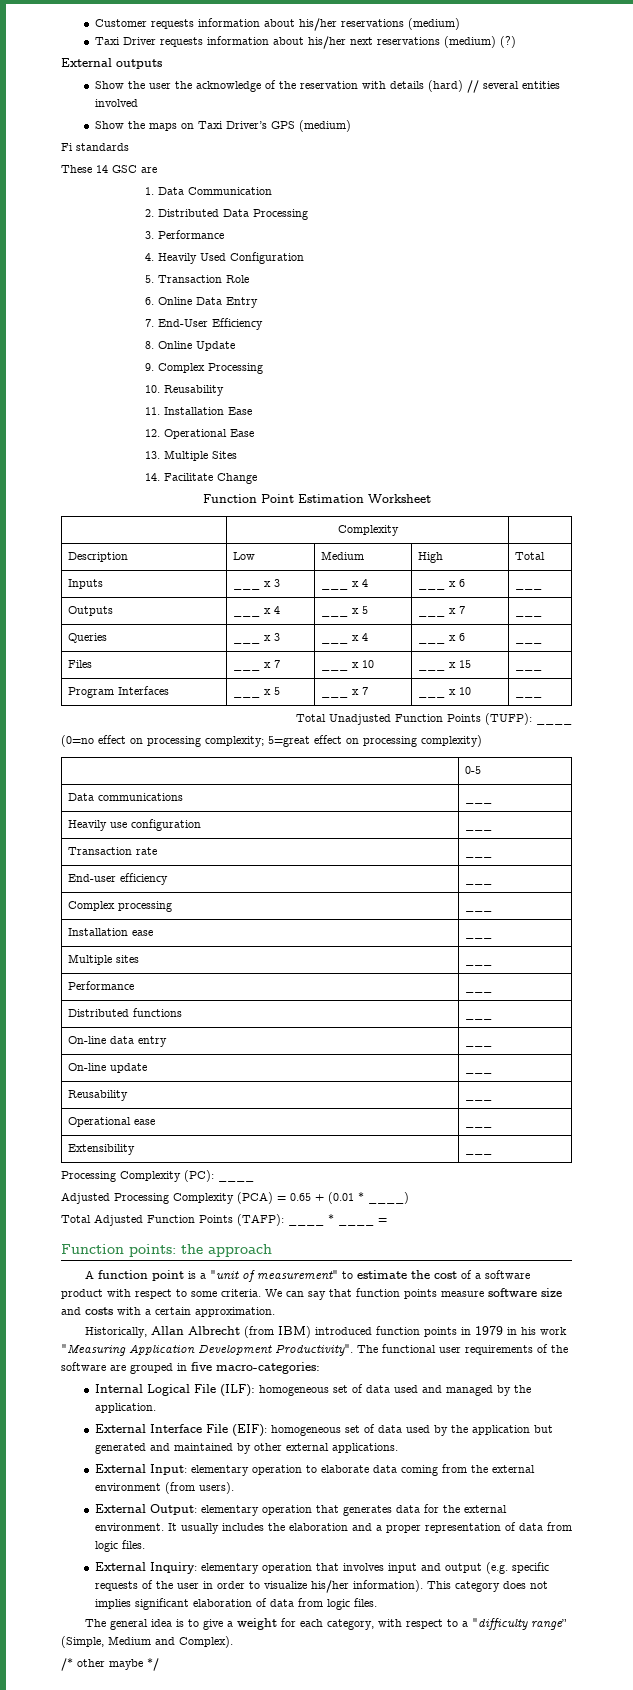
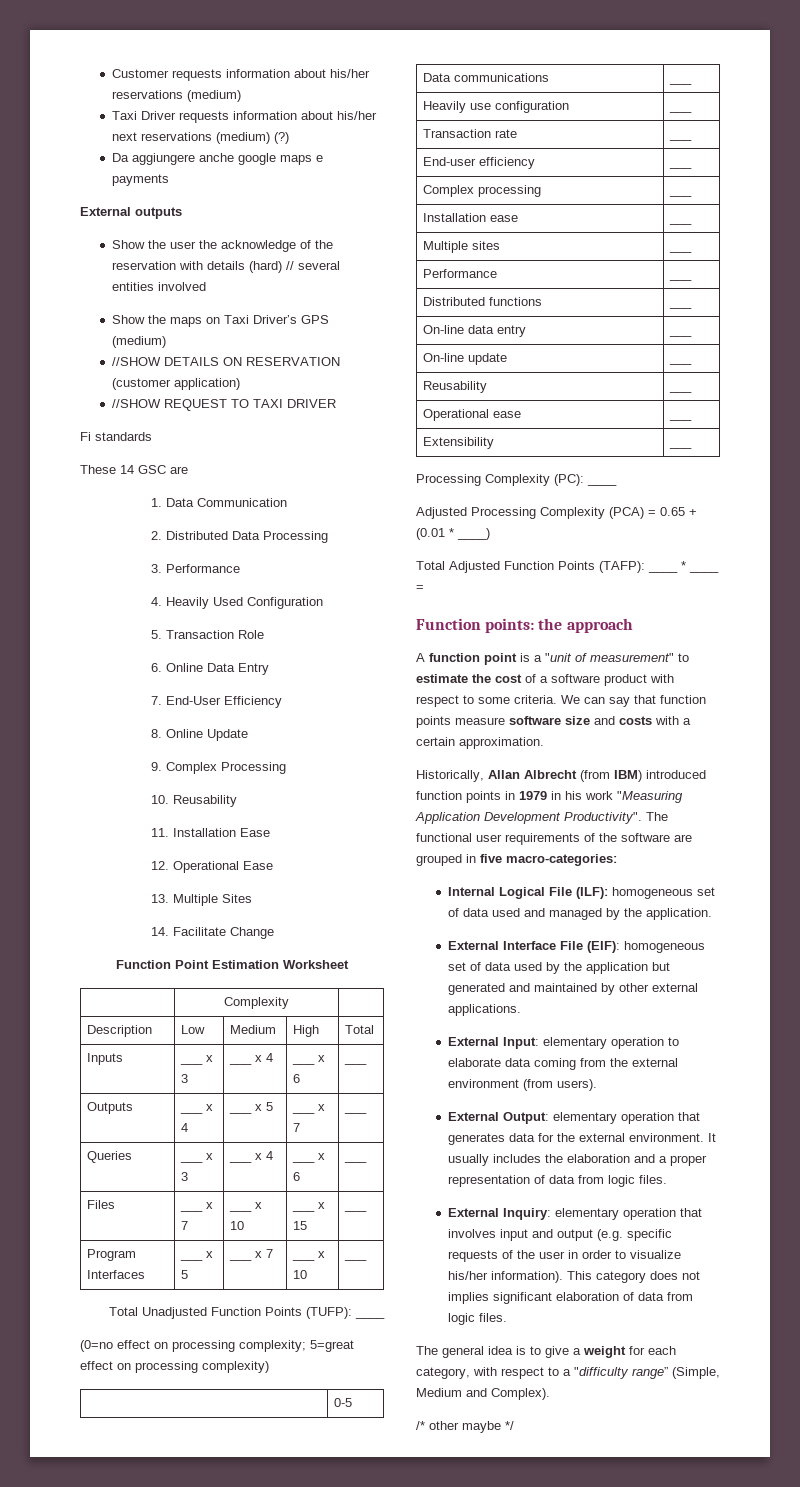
+ Da aggiungere anche google maps e payments
+ //SHOW DETAILS ON RESERVATION (customer application)
+ //SHOW REQUEST TO TAXI DRIVER

